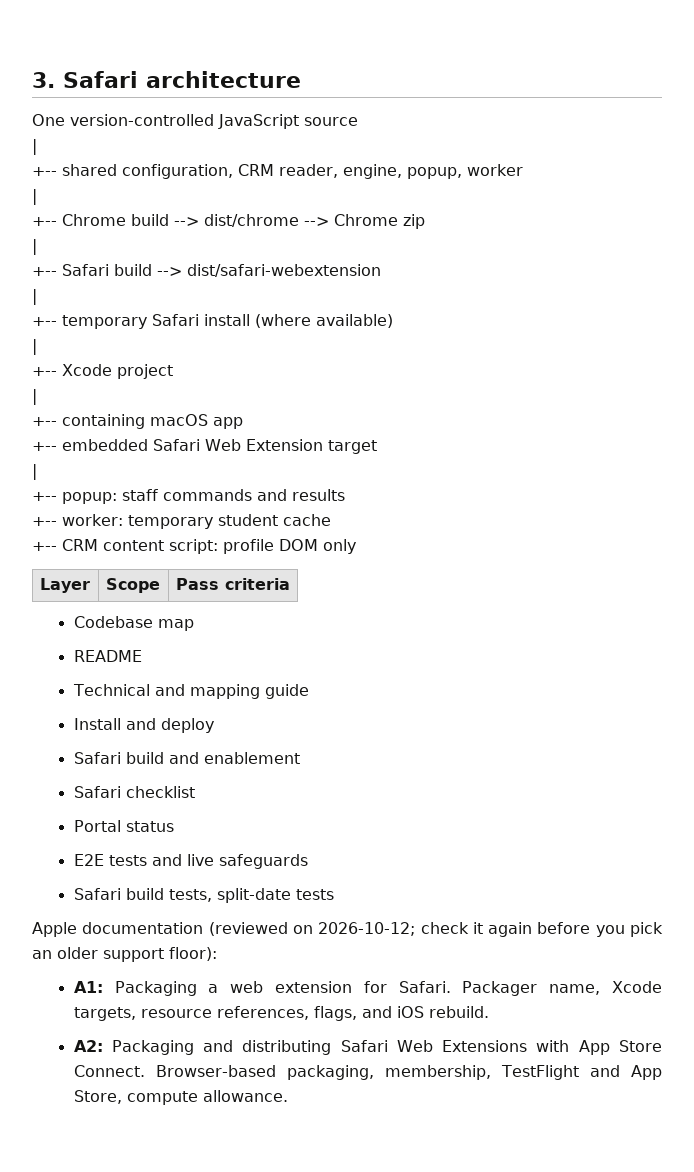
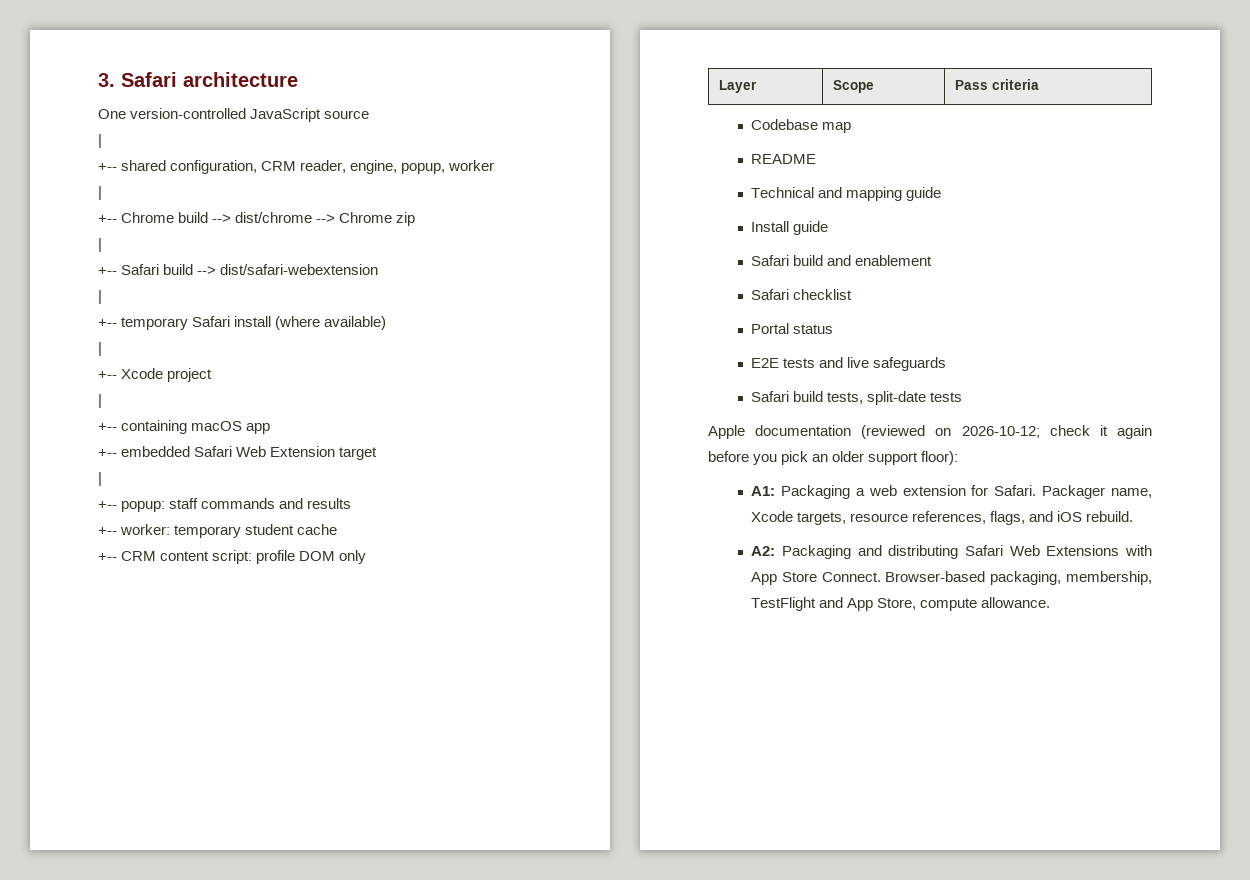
- Install and deploy
+ Install guide

